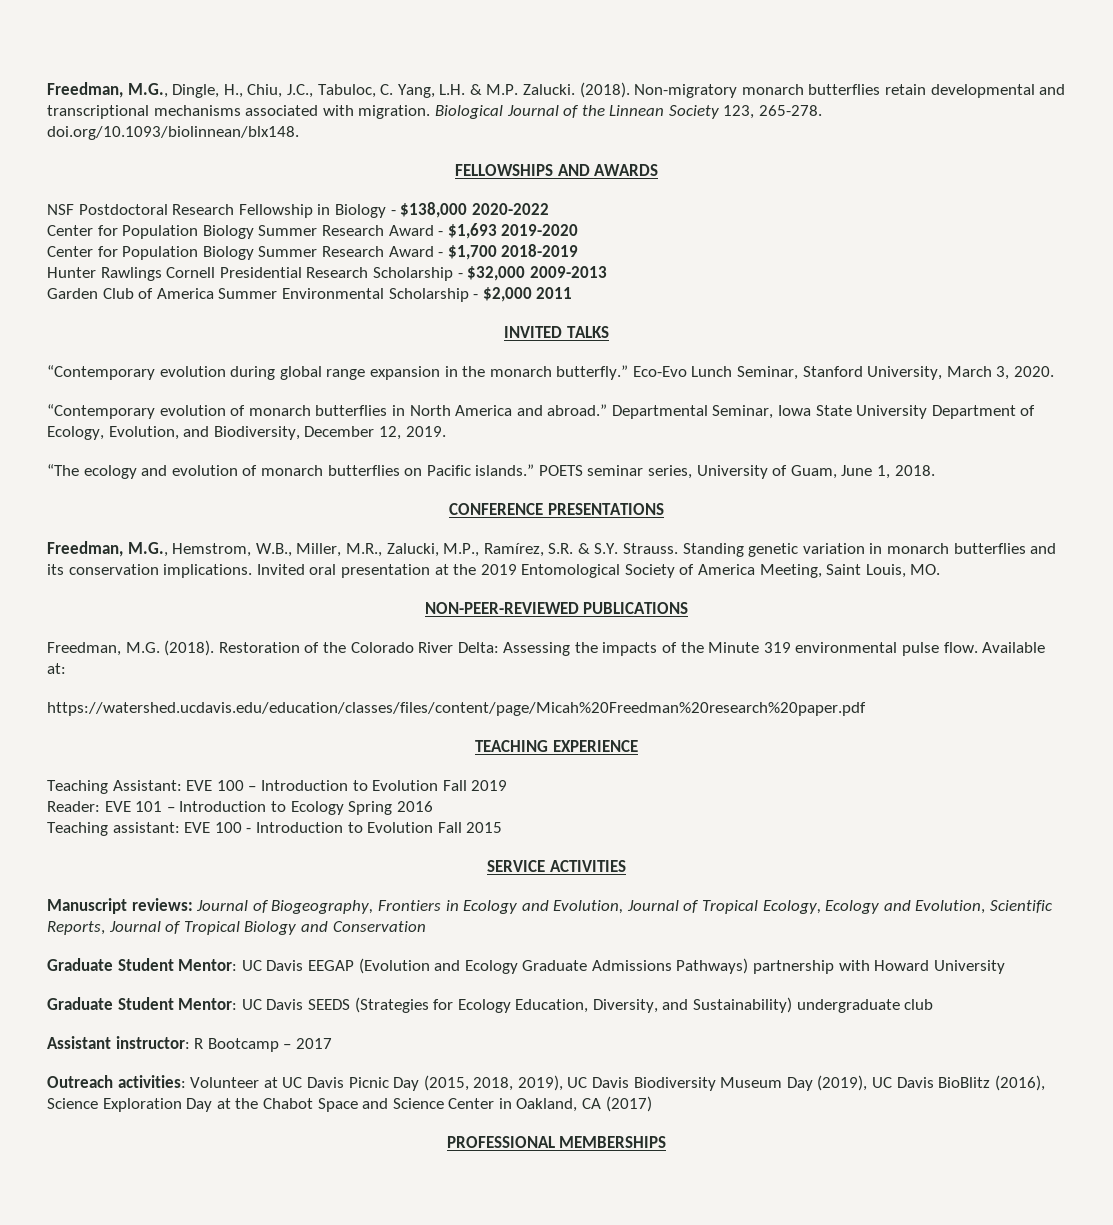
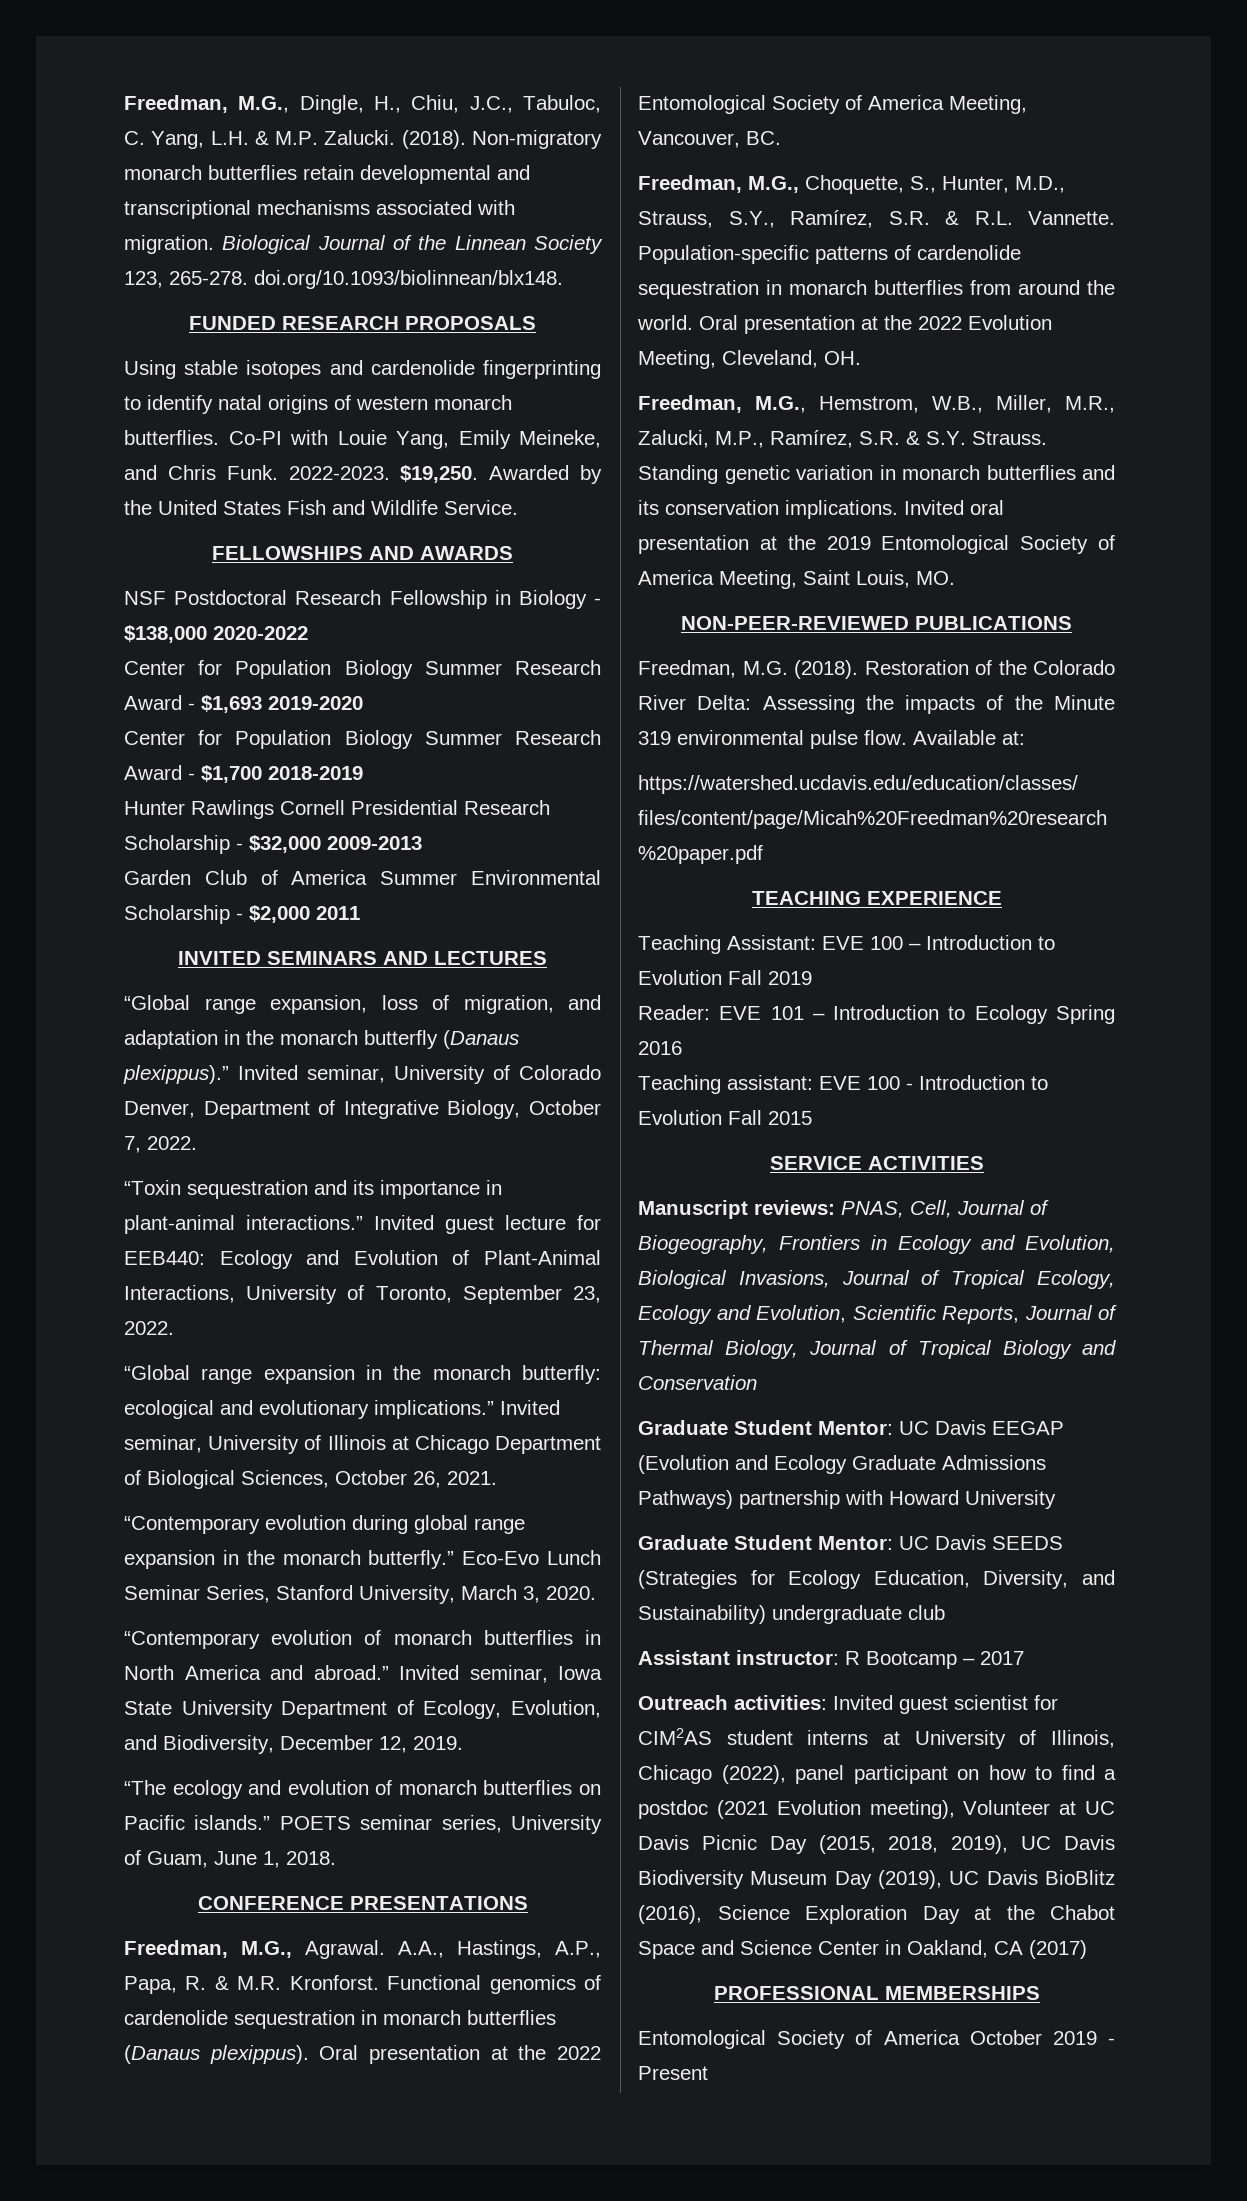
+ FUNDED RESEARCH PROPOSALS
+ Using stable isotopes and cardenolide fingerprinting to identify natal origins of western monarch butterflies. Co-PI with Louie Yang, Emily Meineke, and Chris Funk. 2022-2023. $19,250. Awarded by the United States Fish and Wildlife Service.
- INVITED TALKS
+ INVITED SEMINARS AND LECTURES
+ “Global range expansion, loss of migration, and adaptation in the monarch butterfly (Danaus plexippus).” Invited seminar, University of Colorado Denver, Department of Integrative Biology, October 7, 2022.
+ “Toxin sequestration and its importance in plant-animal interactions.” Invited guest lecture for EEB440: Ecology and Evolution of Plant-Animal Interactions, University of Toronto, September 23, 2022.
+ “Global range expansion in the monarch butterfly: ecological and evolutionary implications.” Invited seminar, University of Illinois at Chicago Department of Biological Sciences, October 26, 2021.
- Eco-Evo Lunch Seminar, Stanford University, March 3, 2020.
+ Eco-Evo Lunch Seminar Series, Stanford University, March 3, 2020.
- Departmental Seminar, Iowa State University Department of Ecology, Evolution, and Biodiversity, December 12, 2019.
+ Invited seminar, Iowa State University Department of Ecology, Evolution, and Biodiversity, December 12, 2019.
+ Freedman, M.G., Agrawal. A.A., Hastings, A.P., Papa, R. & M.R. Kronforst. Functional genomics of cardenolide sequestration in monarch butterflies (Danaus plexippus). Oral presentation at the 2022 Entomological Society of America Meeting, Vancouver, BC.
+ Freedman, M.G., Choquette, S., Hunter, M.D., Strauss, S.Y., Ramírez, S.R. & R.L. Vannette. Population-specific patterns of cardenolide sequestration in monarch butterflies from around the world. Oral presentation at the 2022 Evolution Meeting, Cleveland, OH.
- Manuscript reviews: Journal of Biogeography, Frontiers in Ecology and Evolution, Journal of Tropical Ecology, Ecology and Evolution, Scientific Reports, Journal of Tropical Biology and Conservation
+ Manuscript reviews: PNAS, Cell, Journal of Biogeography, Frontiers in Ecology and Evolution, Biological Invasions, Journal of Tropical Ecology, Ecology and Evolution, Scientific Reports, Journal of Thermal Biology, Journal of Tropical Biology and Conservation
- Outreach activities: Volunteer at UC Davis Picnic Day (2015, 2018, 2019), UC Davis Biodiversity Museum Day (2019), UC Davis BioBlitz (2016), Science Exploration Day at the Chabot Space and Science Center in Oakland, CA (2017)
+ Outreach activities: Invited guest scientist for CIM2AS student interns at University of Illinois, Chicago (2022), panel participant on how to find a postdoc (2021 Evolution meeting), Volunteer at UC Davis Picnic Day (2015, 2018, 2019), UC Davis Biodiversity Museum Day (2019), UC Davis BioBlitz (2016), Science Exploration Day at the Chabot Space and Science Center in Oakland, CA (2017)
+ Entomological Society of America October 2019 - Present

